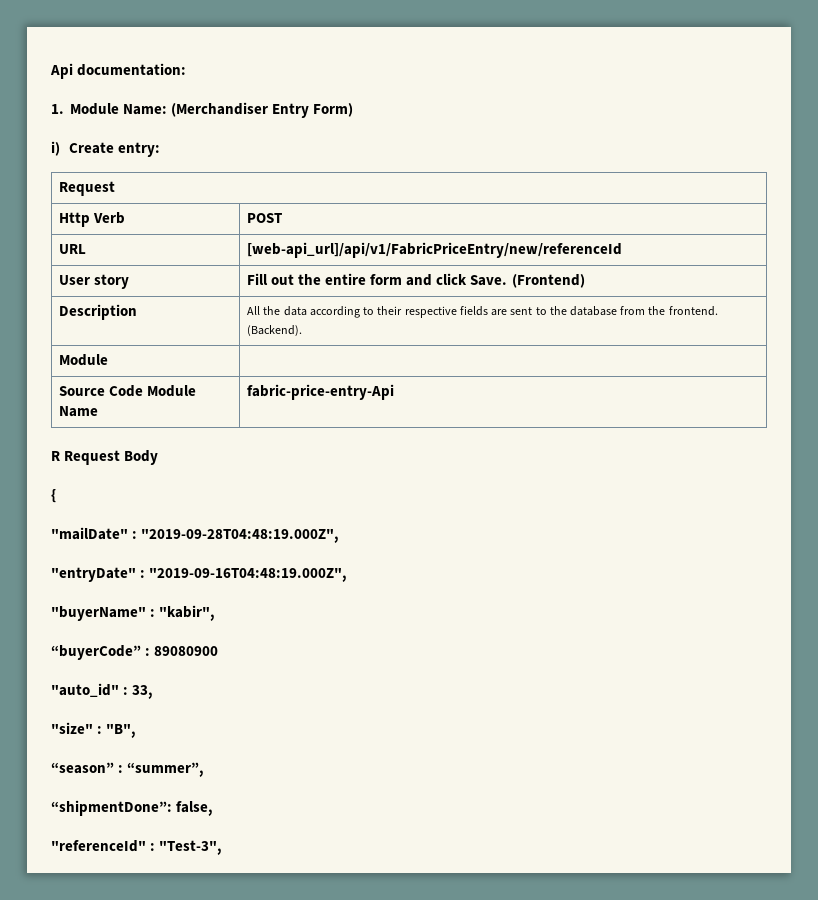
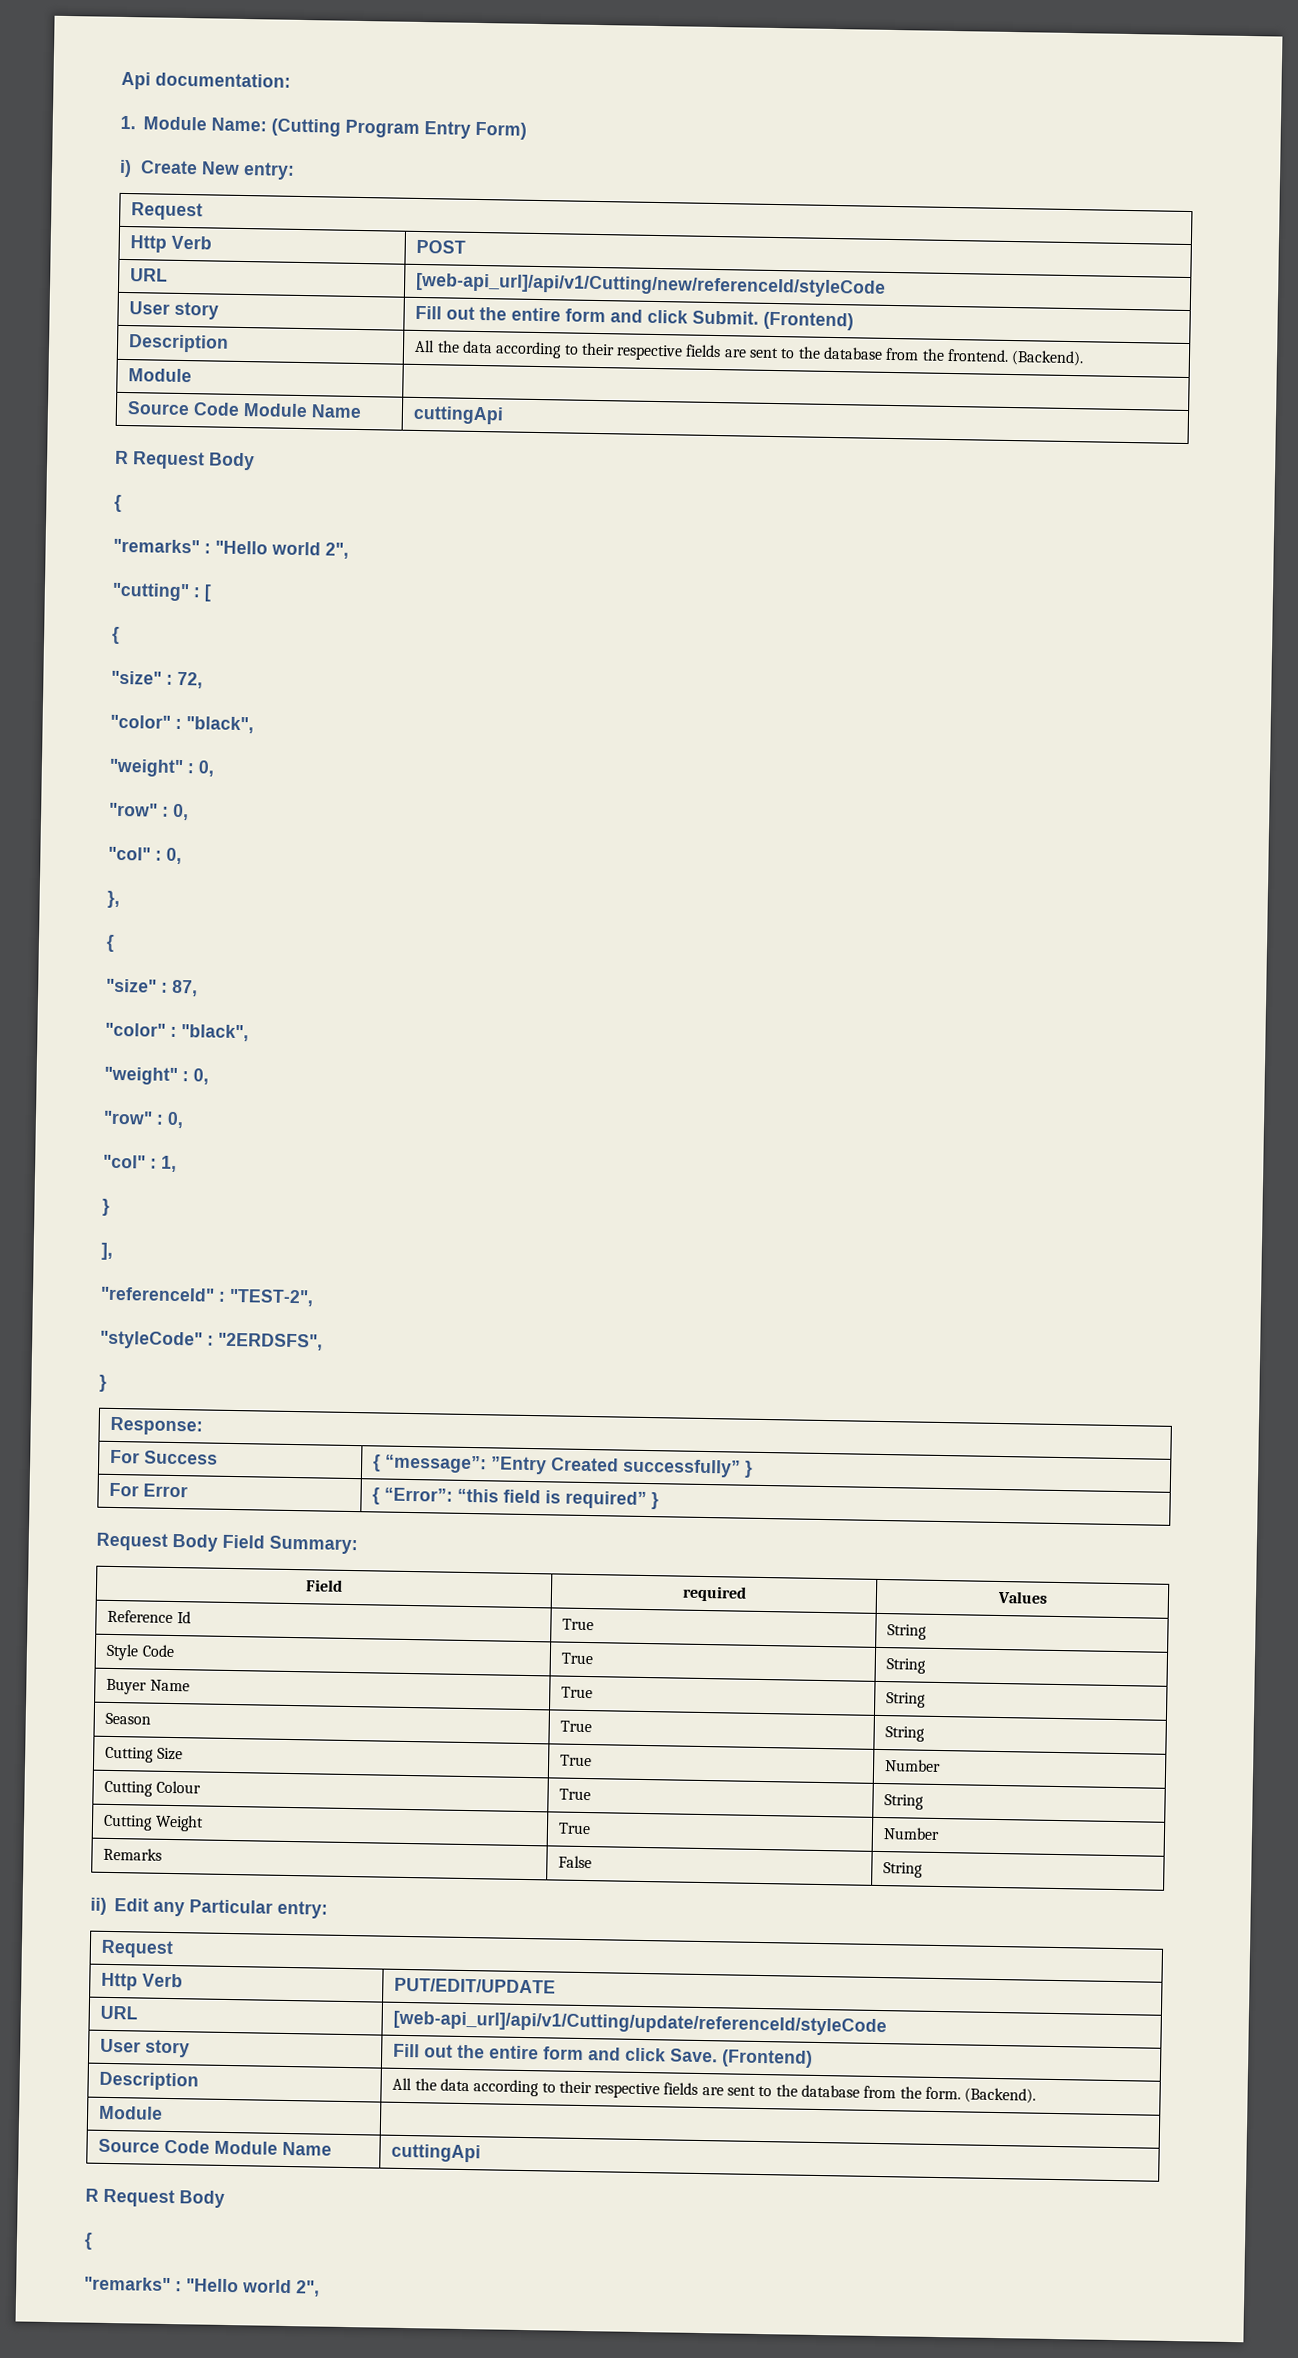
- 1. Module Name: (Merchandiser Entry Form)
+ 1. Module Name: (Cutting Program Entry Form)
- i) Create entry:
+ i) Create New entry:
- URL | [web-api_url]/api/v1/FabricPriceEntry/new/referenceId
+ URL | [web-api_url]/api/v1/Cutting/new/referenceId/styleCode
+ User story | Fill out the entire form and click Submit. (Frontend)
+ Description | All the data according to their respective fields are sent to the database from the frontend. (Backend).
+ Module |
+ Source Code Module Name | cuttingApi
+ R Request Body
+ {
+ "remarks" : "Hello world 2",
+ "cutting" : [
+ {
+ "size" : 72,
+ "color" : "black",
+ "weight" : 0,
+ "row" : 0,
+ "col" : 0,
+ },
+ {
+ "size" : 87,
+ "color" : "black",
+ "weight" : 0,
+ "row" : 0,
+ "col" : 1,
+ }
+ ],
+ "referenceId" : "TEST-2",
+ "styleCode" : "2ERDSFS",
+ }
+ Response:
+ For Success | { “message”: ”Entry Created successfully” }
+ For Error | { “Error”: “this field is required” }
+ Request Body Field Summary:
+ Field | required | Values
+ Reference Id | True | String
+ Style Code | True | String
+ Buyer Name | True | String
+ Season | True | String
+ Cutting Size | True | Number
+ Cutting Colour | True | String
+ Cutting Weight | True | Number
+ Remarks | False | String
+ ii) Edit any Particular entry:
+ Request
+ Http Verb | PUT/EDIT/UPDATE
+ URL | [web-api_url]/api/v1/Cutting/update/referenceId/styleCode
- Description | All the data according to their respective fields are sent to the database from the frontend. (Backend).
+ Description | All the data according to their respective fields are sent to the database from the form. (Backend).
  Module |
- Source Code Module Name | fabric-price-entry-Api
+ Source Code Module Name | cuttingApi
  R Request Body
  {
- "mailDate" : "2019-09-28T04:48:19.000Z",
- "entryDate" : "2019-09-16T04:48:19.000Z",
- "buyerName" : "kabir",
- “buyerCode” : 89080900
- "auto_id" : 33,
- "size" : "B",
- “season” : “summer”,
- “shipmentDone”: false,
- "referenceId" : "Test-3",
+ "remarks" : "Hello world 2",

